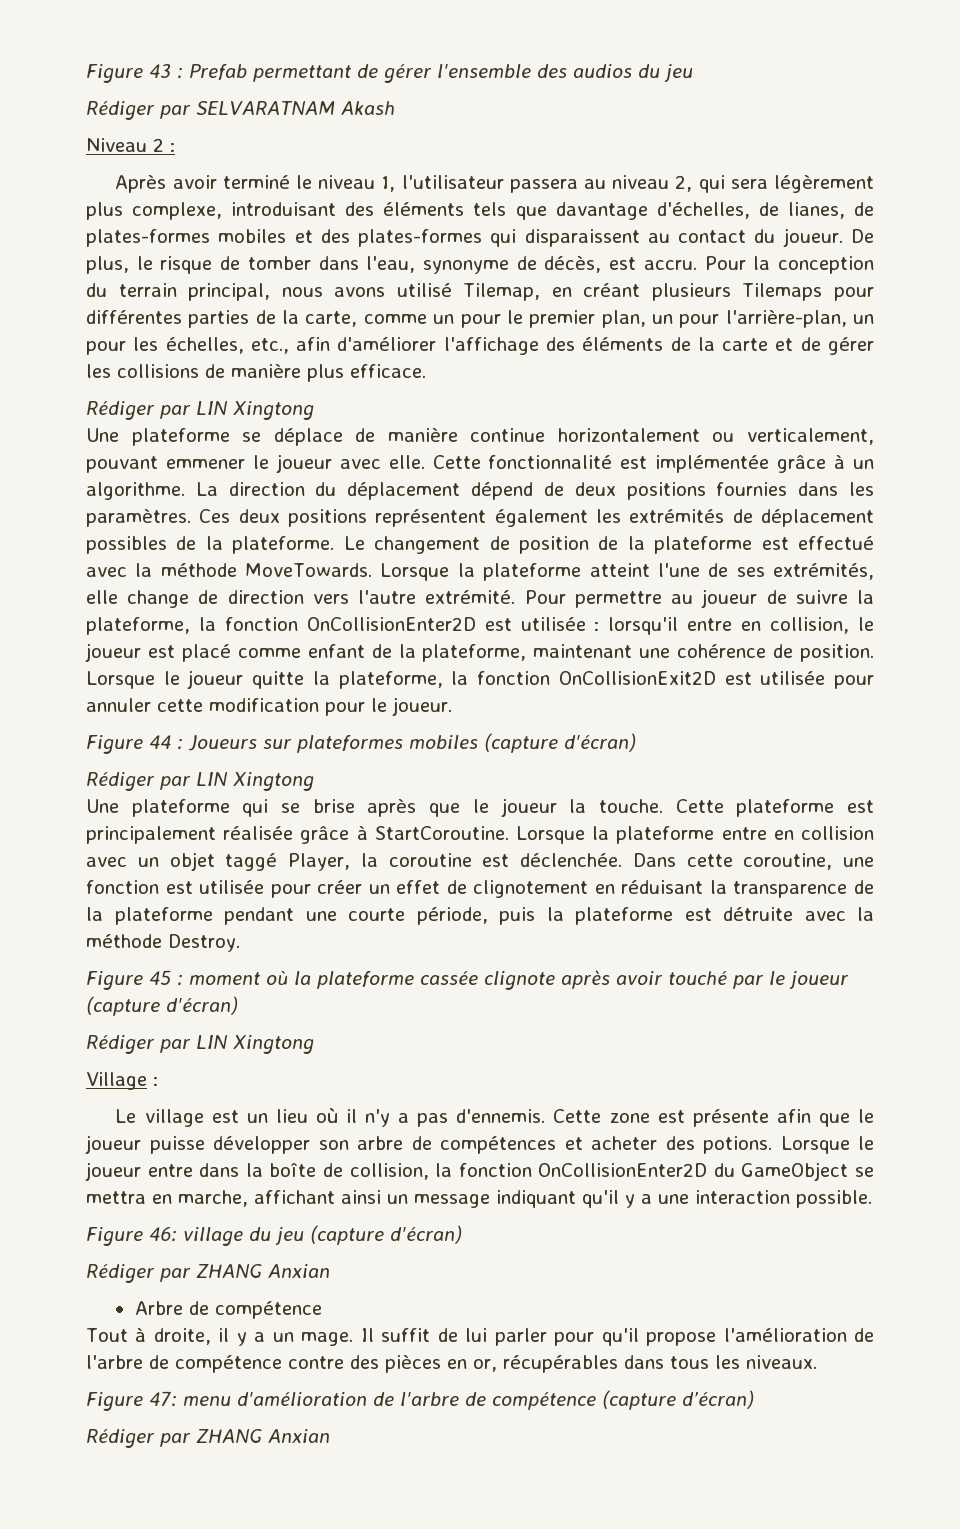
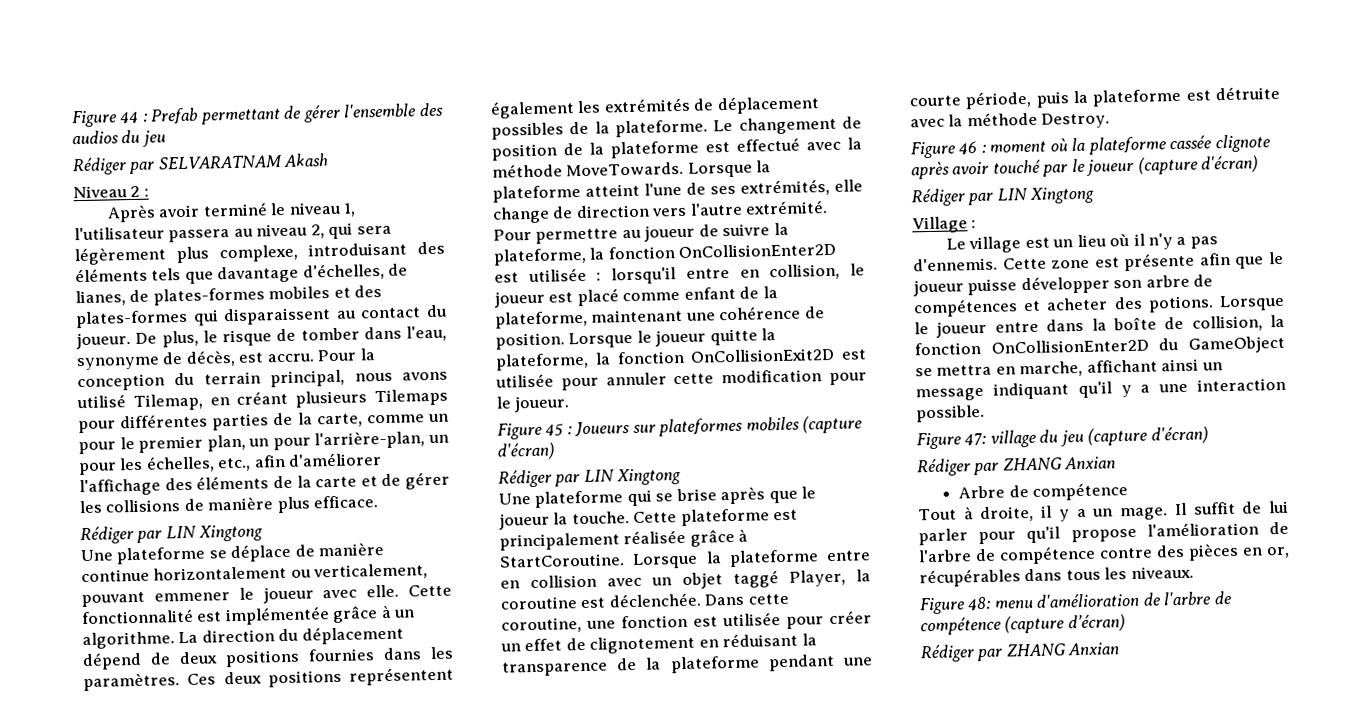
- Figure 43 : Prefab permettant de gérer l'ensemble des audios du jeu
+ Figure 44 : Prefab permettant de gérer l'ensemble des audios du jeu
- Figure 44 : Joueurs sur plateformes mobiles (capture d'écran)
+ Figure 45 : Joueurs sur plateformes mobiles (capture d'écran)
- Figure 45 : moment où la plateforme cassée clignote après avoir touché par le joueur (capture d'écran)
+ Figure 46 : moment où la plateforme cassée clignote après avoir touché par le joueur (capture d'écran)
- Figure 46: village du jeu (capture d'écran)
+ Figure 47: village du jeu (capture d'écran)
- Figure 47: menu d'amélioration de l'arbre de compétence (capture d’écran)
+ Figure 48: menu d'amélioration de l'arbre de compétence (capture d’écran)

